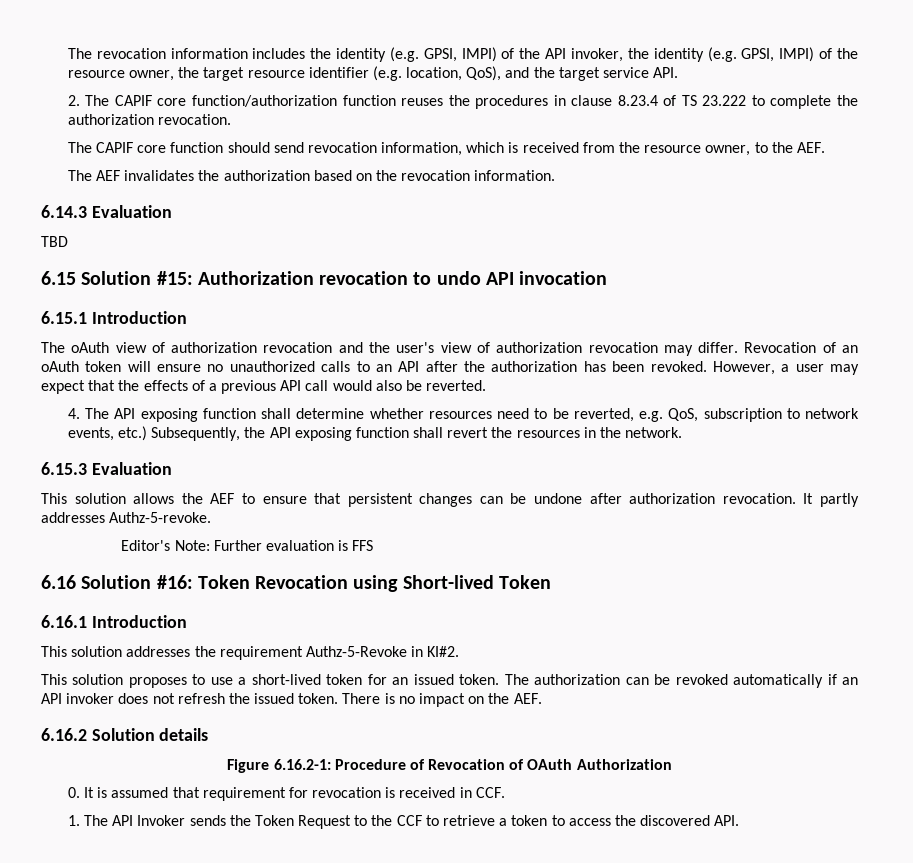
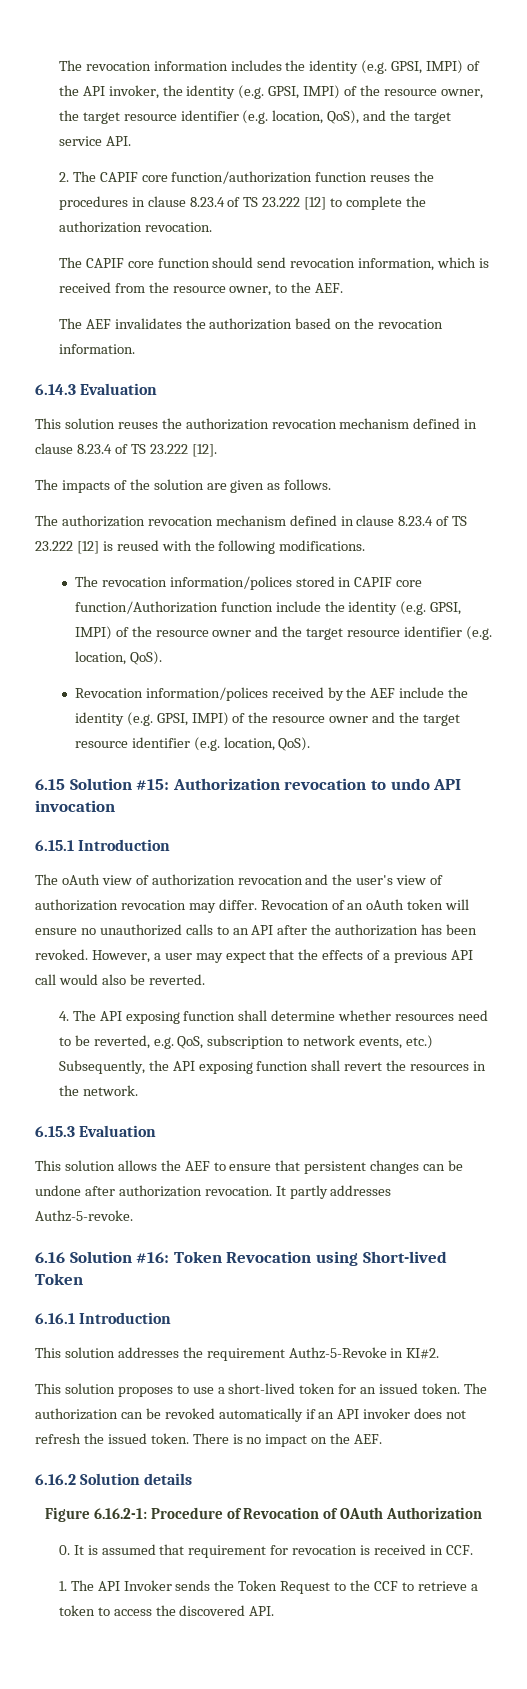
- 2. The CAPIF core function/authorization function reuses the procedures in clause 8.23.4 of TS 23.222 to complete the authorization revocation.
+ 2. The CAPIF core function/authorization function reuses the procedures in clause 8.23.4 of TS 23.222 [12] to complete the authorization revocation.
- TBD
+ This solution reuses the authorization revocation mechanism defined in clause 8.23.4 of TS 23.222 [12].
+ The impacts of the solution are given as follows.
+ The authorization revocation mechanism defined in clause 8.23.4 of TS 23.222 [12] is reused with the following modifications.
+ The revocation information/polices stored in CAPIF core function/Authorization function include the identity (e.g. GPSI, IMPI) of the resource owner and the target resource identifier (e.g. location, QoS).
+ Revocation information/polices received by the AEF include the identity (e.g. GPSI, IMPI) of the resource owner and the target resource identifier (e.g. location, QoS).
- Editor's Note: Further evaluation is FFS

